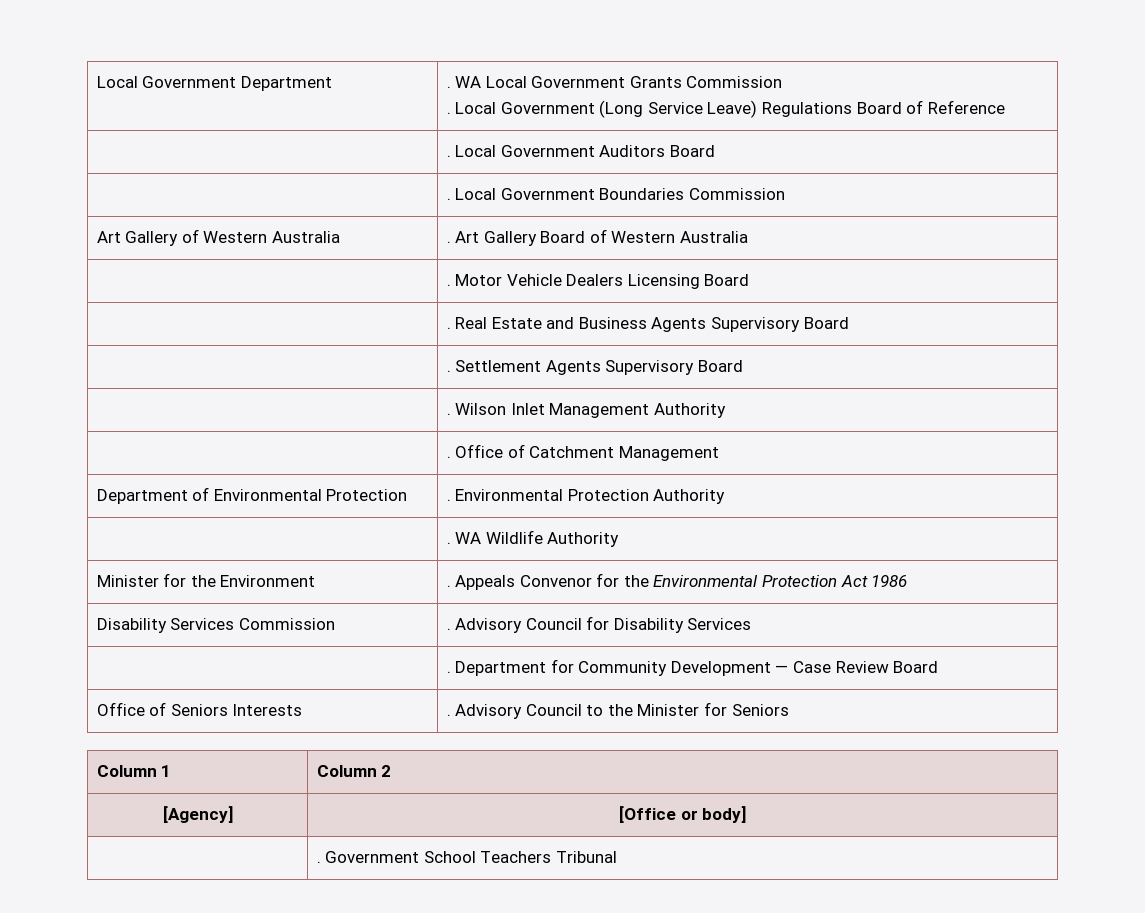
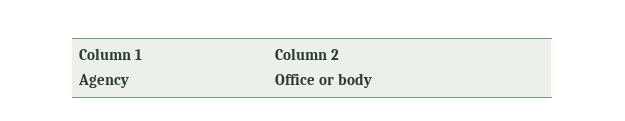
- Local Government Department | . WA Local Government Grants Commission
- . Local Government (Long Service Leave) Regulations Board of Reference
- | . Local Government Auditors Board
- | . Local Government Boundaries Commission
- Art Gallery of Western Australia | . Art Gallery Board of Western Australia
- | . Motor Vehicle Dealers Licensing Board
- | . Real Estate and Business Agents Supervisory Board
- | . Settlement Agents Supervisory Board
- | . Wilson Inlet Management Authority
- | . Office of Catchment Management
- Department of Environmental Protection | . Environmental Protection Authority
- | . WA Wildlife Authority
- Minister for the Environment | . Appeals Convenor for the Environmental Protection Act 1986
- Disability Services Commission | . Advisory Council for Disability Services
- | . Department for Community Development — Case Review Board
- Office of Seniors Interests | . Advisory Council to the Minister for Seniors
- Column 1 | Column 2
- [Agency] | [Office or body]
- | . Government School Teachers Tribunal
+ Column 1
+ Agency | Column 2
+ Office or body

